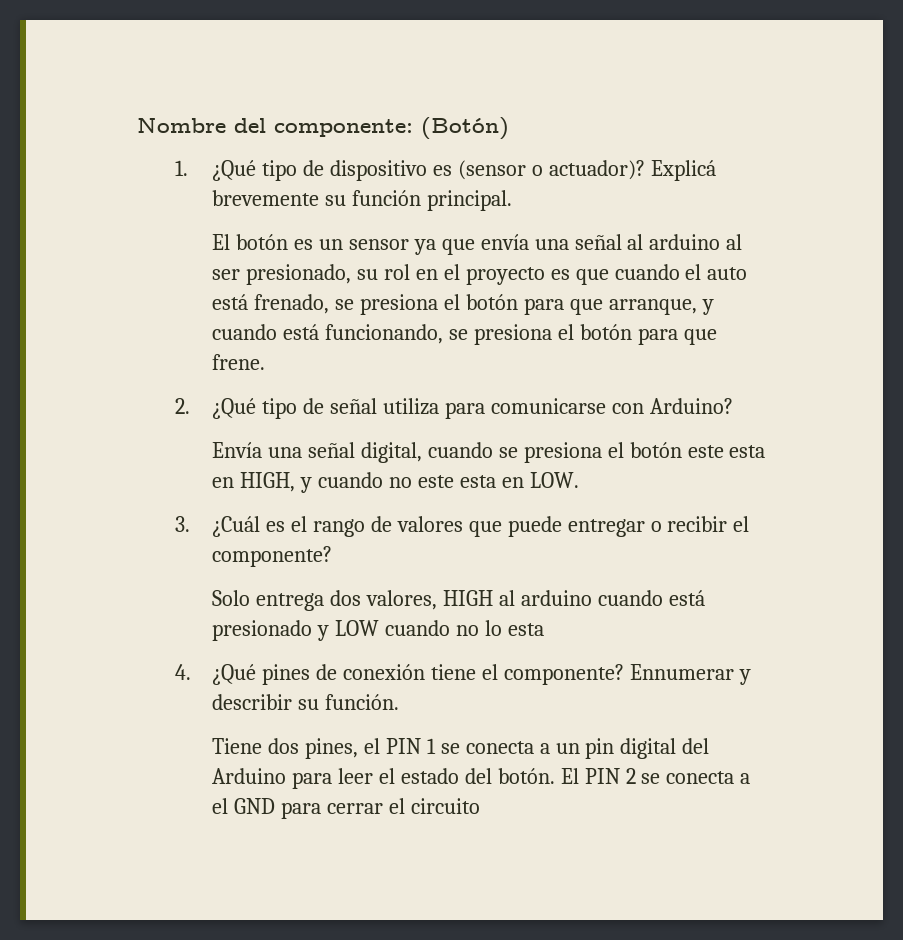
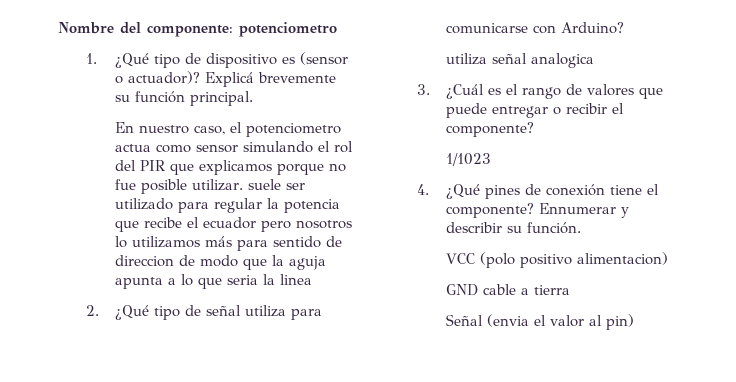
- Nombre del componente: (Botón)
+ Nombre del componente: potenciometro
- El botón es un sensor ya que envía una señal al arduino al ser presionado, su rol en el proyecto es que cuando el auto está frenado, se presiona el botón para que arranque, y cuando está funcionando, se presiona el botón para que frene.
+ En nuestro caso, el potenciometro actua como sensor simulando el rol del PIR que explicamos porque no fue posible utilizar. suele ser utilizado para regular la potencia que recibe el ecuador pero nosotros lo utilizamos más para sentido de direccion de modo que la aguja apunta a lo que seria la linea
- Envía una señal digital, cuando se presiona el botón este esta en HIGH, y cuando no este esta en LOW.
+ utiliza señal analogica
- Solo entrega dos valores, HIGH al arduino cuando está presionado y LOW cuando no lo esta
+ 1/1023
- Tiene dos pines, el PIN 1 se conecta a un pin digital del Arduino para leer el estado del botón. El PIN 2 se conecta a el GND para cerrar el circuito
+ VCC (polo positivo alimentacion)
+ GND cable a tierra
+ Señal (envia el valor al pin)

